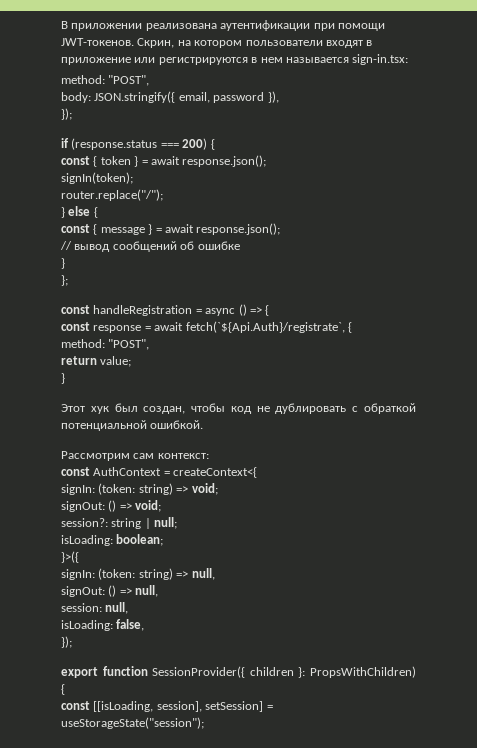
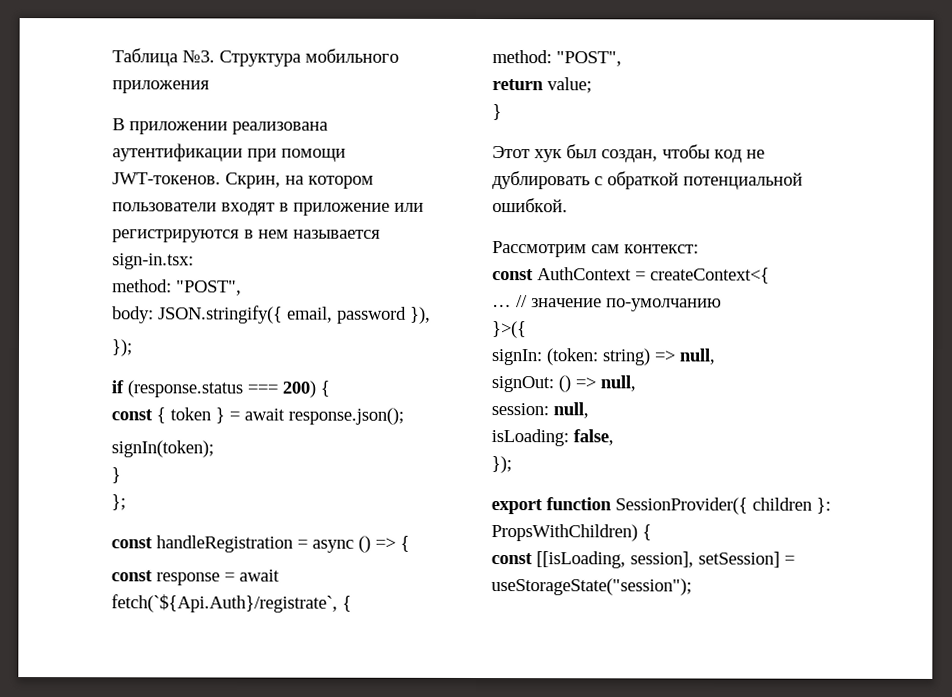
+ Таблица №3. Структура мобильного приложения
- router.replace("/");
- } else {
- const { message } = await response.json();
- // вывод сообщений об ошибке
- signIn: (token: string) => void;
- signOut: () => void;
- session?: string | null;
- isLoading: boolean;
+ … // значение по-умолчанию

